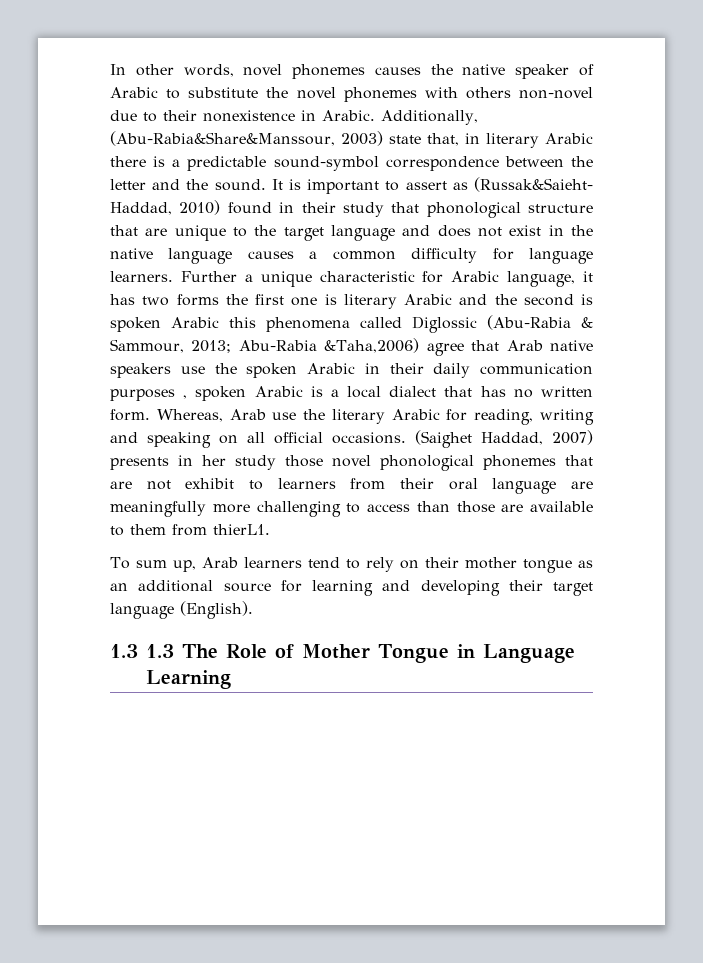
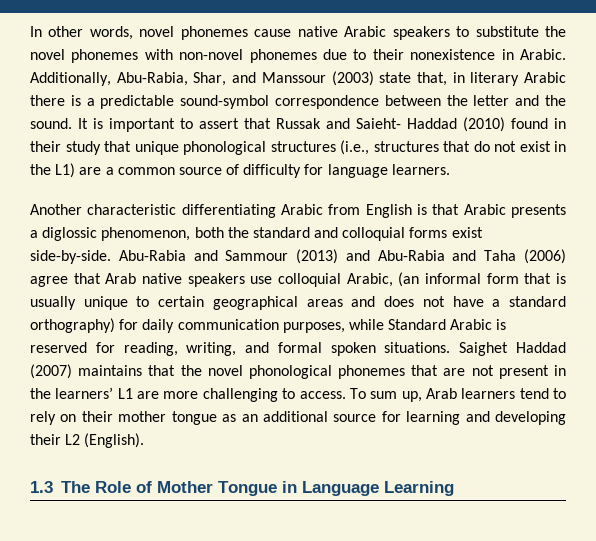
- In other words, novel phonemes causes the native speaker of Arabic to substitute the novel phonemes with others non-novel due to their nonexistence in Arabic.
+ In other words, novel phonemes cause native Arabic speakers to substitute the novel phonemes with non-novel phonemes due to their nonexistence in Arabic.
- Additionally, (Abu-Rabia&Share&Manssour, 2003) state that, in literary Arabic there is a predictable sound-symbol correspondence between the letter and the sound.
+ Additionally, Abu-Rabia, Shar, and Manssour (2003) state that, in literary Arabic there is a predictable sound-symbol correspondence between the letter and the sound.
- It is important to assert as (Russak&Saieht- Haddad, 2010) found in their study that phonological structure that are unique to the target language and does not exist in the native language causes a common difficulty for language learners. Further a unique characteristic for Arabic language, it has two forms the first one is literary Arabic and the second is spoken Arabic this phenomena called Diglossic (Abu-Rabia & Sammour, 2013; Abu-Rabia &Taha,2006) agree that Arab native speakers use the spoken Arabic in their daily communication purposes , spoken Arabic is a local dialect that has no written form. Whereas, Arab use the literary Arabic for reading, writing and speaking on all official occasions. (Saighet Haddad, 2007) presents in her study those novel phonological phonemes that are not exhibit to learners from their oral language are meaningfully more challenging to access than those are available to them from thierL1.
- To sum up, Arab learners tend to rely on their mother tongue as an additional source for learning and developing their target language (English).
+ It is important to assert that Russak and Saieht- Haddad (2010) found in their study that unique phonological structures (i.e., structures that do not exist in the L1) are a common source of difficulty for language learners.
+ Another characteristic differentiating Arabic from English is that Arabic presents a diglossic phenomenon, both the standard and colloquial forms exist side-by-side. Abu-Rabia and Sammour (2013) and Abu-Rabia and Taha (2006) agree that Arab native speakers use colloquial Arabic, (an informal form that is usually unique to certain geographical areas and does not have a standard orthography) for daily communication purposes, while Standard Arabic is reserved for reading, writing, and formal spoken situations. Saighet Haddad (2007) maintains that the novel phonological phonemes that are not present in the learners’ L1 are more challenging to access. To sum up, Arab learners tend to rely on their mother tongue as an additional source for learning and developing their L2 (English).
- 1.3 1.3 The Role of Mother Tongue in Language Learning
+ 1.3 The Role of Mother Tongue in Language Learning

